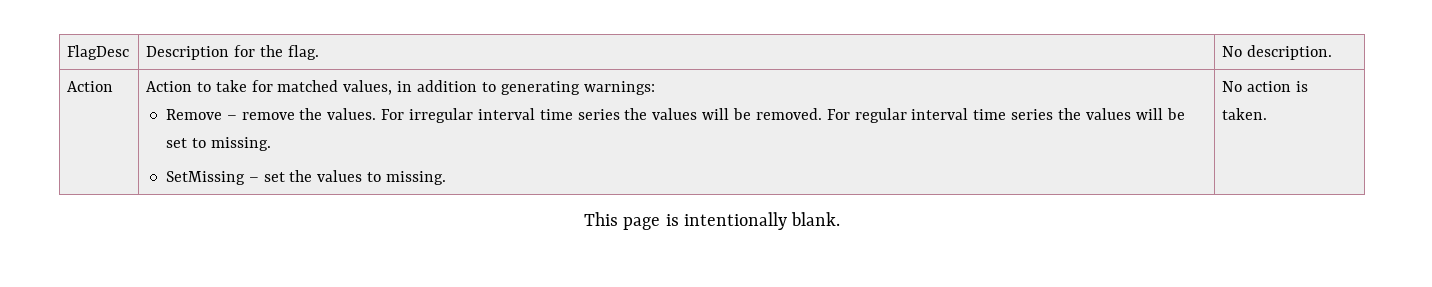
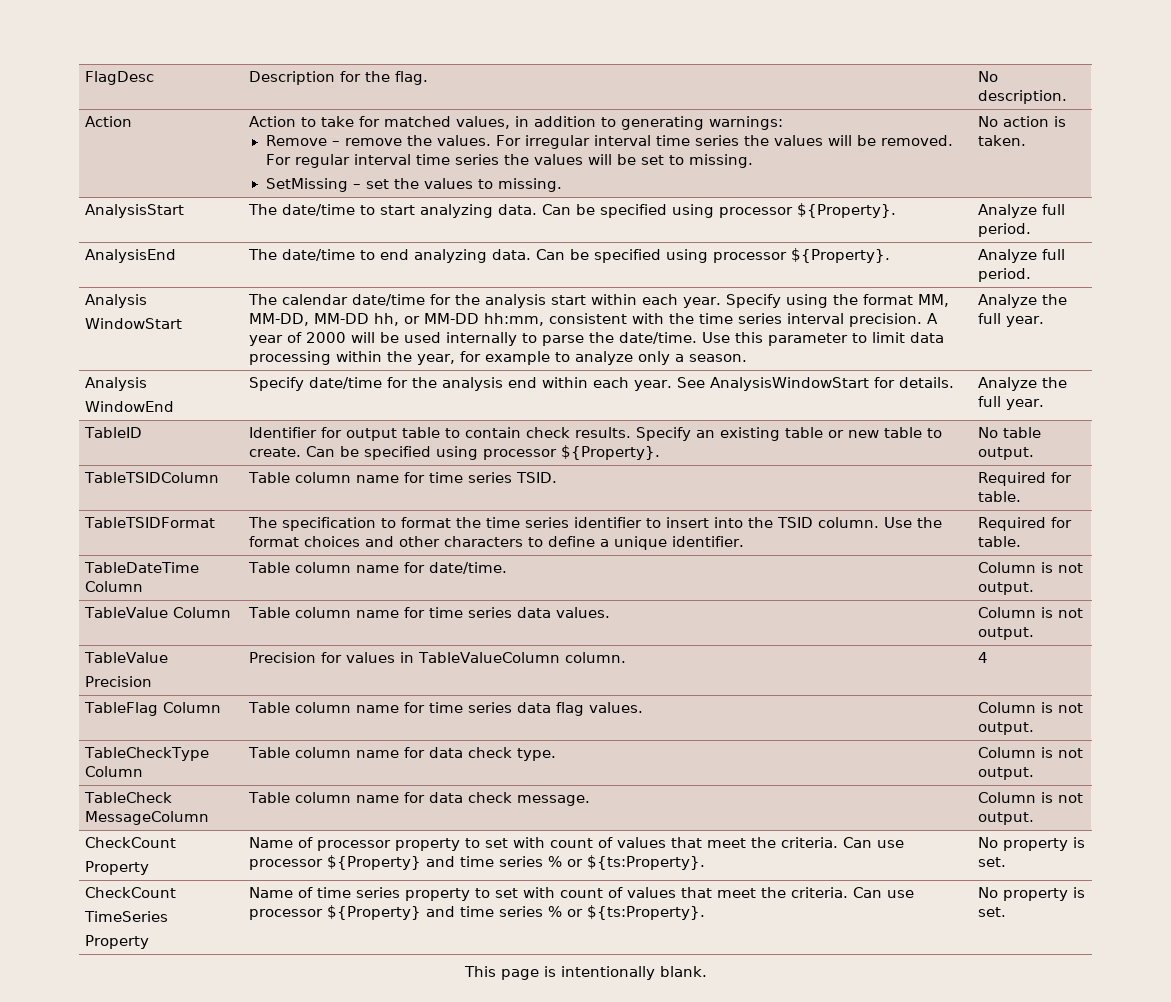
+ AnalysisStart | The date/time to start analyzing data. Can be specified using processor ${Property}. | Analyze full period.
+ AnalysisEnd | The date/time to end analyzing data. Can be specified using processor ${Property}. | Analyze full period.
+ Analysis
+ WindowStart | The calendar date/time for the analysis start within each year. Specify using the format MM, MM-DD, MM-DD hh, or MM-DD hh:mm, consistent with the time series interval precision. A year of 2000 will be used internally to parse the date/time. Use this parameter to limit data processing within the year, for example to analyze only a season. | Analyze the full year.
+ Analysis
+ WindowEnd | Specify date/time for the analysis end within each year. See AnalysisWindowStart for details. | Analyze the full year.
+ TableID | Identifier for output table to contain check results. Specify an existing table or new table to create. Can be specified using processor ${Property}. | No table output.
+ TableTSIDColumn | Table column name for time series TSID. | Required for table.
+ TableTSIDFormat | The specification to format the time series identifier to insert into the TSID column. Use the format choices and other characters to define a unique identifier. | Required for table.
+ TableDateTime Column | Table column name for date/time. | Column is not output.
+ TableValue Column | Table column name for time series data values. | Column is not output.
+ TableValue
+ Precision | Precision for values in TableValueColumn column. | 4
+ TableFlag Column | Table column name for time series data flag values. | Column is not output.
+ TableCheckType Column | Table column name for data check type. | Column is not output.
+ TableCheck MessageColumn | Table column name for data check message. | Column is not output.
+ CheckCount
+ Property | Name of processor property to set with count of values that meet the criteria. Can use processor ${Property} and time series % or ${ts:Property}. | No property is set.
+ CheckCount
+ TimeSeries
+ Property | Name of time series property to set with count of values that meet the criteria. Can use processor ${Property} and time series % or ${ts:Property}. | No property is set.

